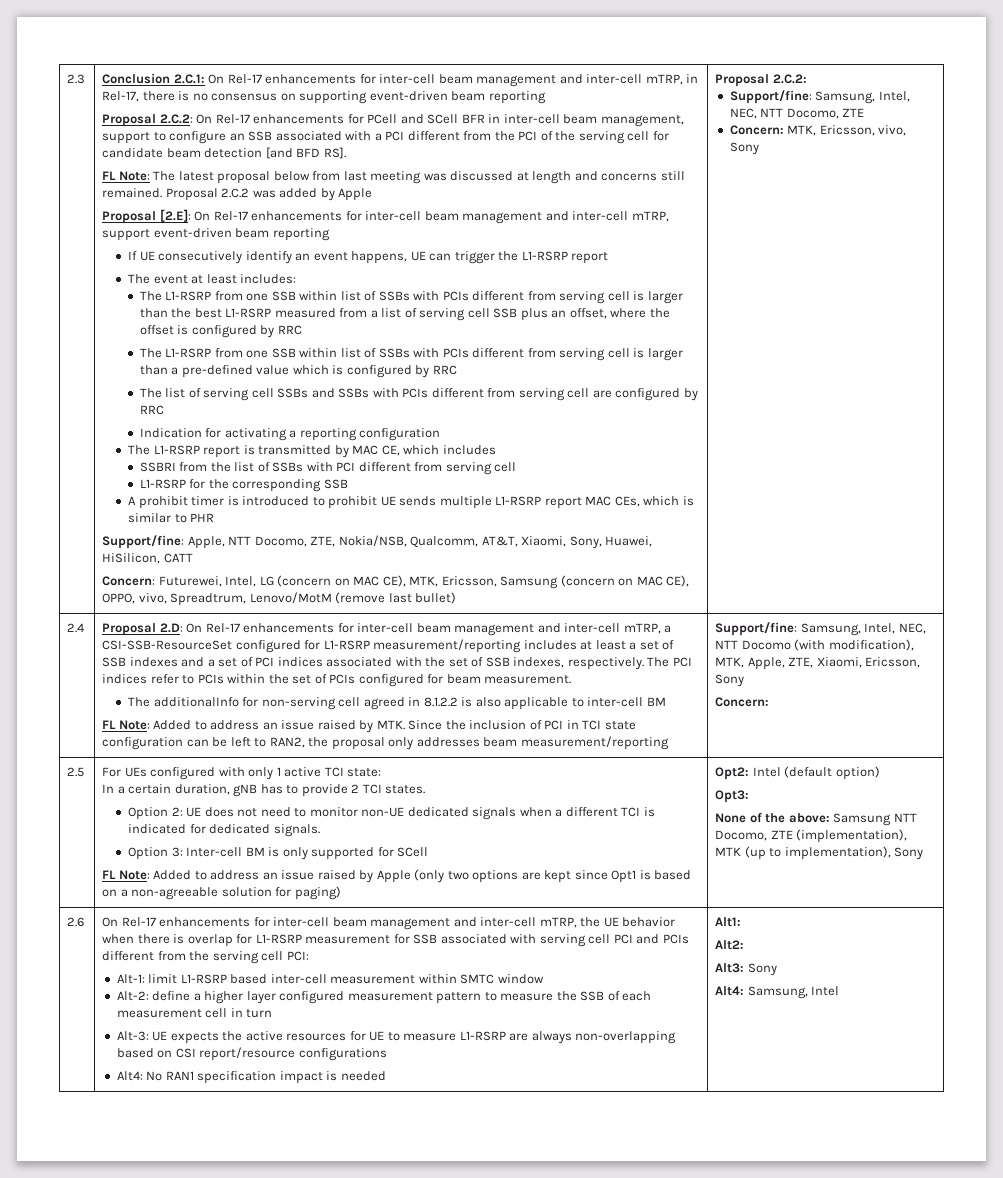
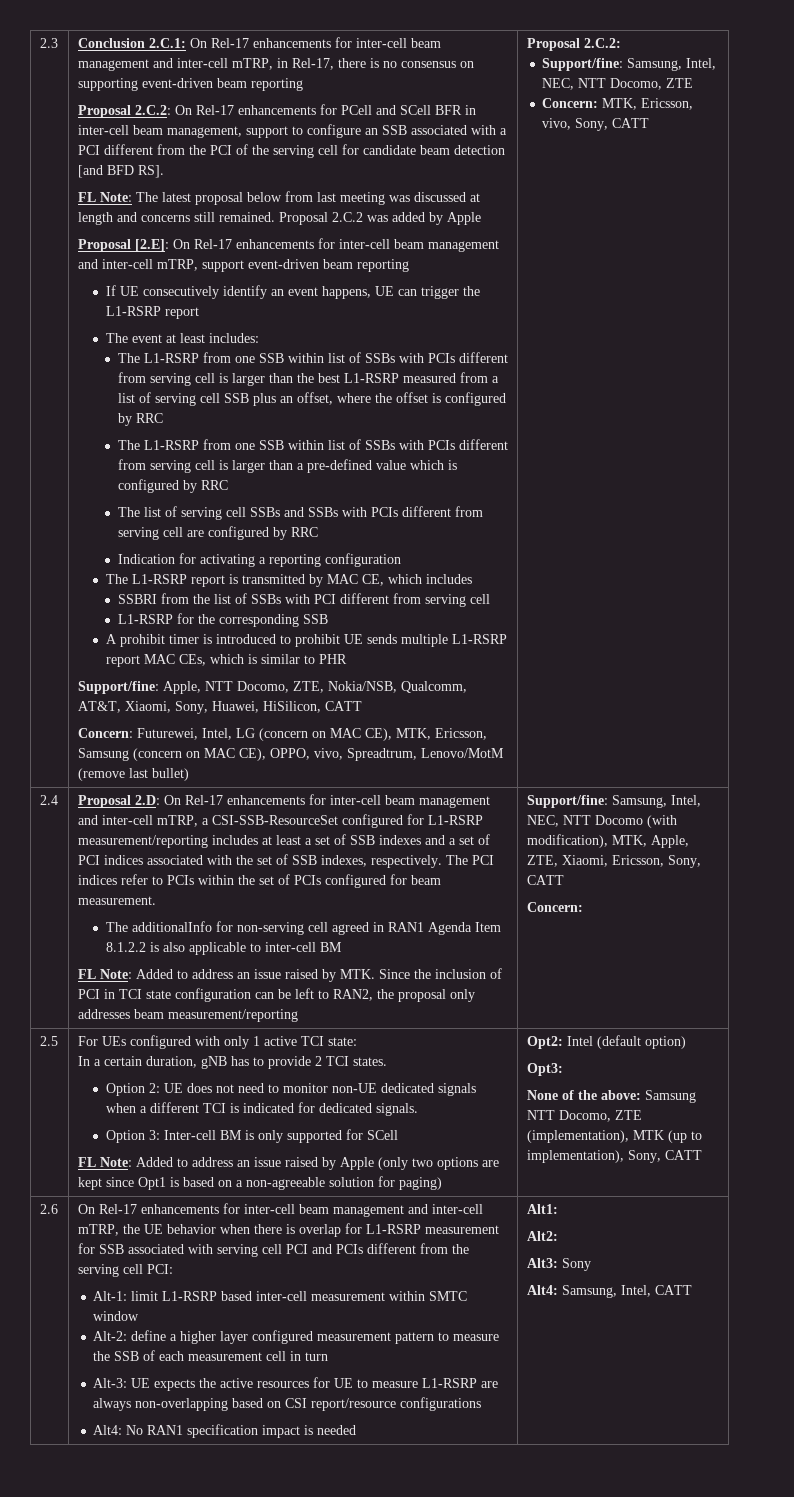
- Concern: MTK, Ericsson, vivo, Sony
+ Concern: MTK, Ericsson, vivo, Sony, CATT
- The additionalInfo for non-serving cell agreed in 8.1.2.2 is also applicable to inter-cell BM
+ The additionalInfo for non-serving cell agreed in RAN1 Agenda Item 8.1.2.2 is also applicable to inter-cell BM
- Support/fine: Samsung, Intel, NEC, NTT Docomo (with modification), MTK, Apple, ZTE, Xiaomi, Ericsson, Sony
+ Support/fine: Samsung, Intel, NEC, NTT Docomo (with modification), MTK, Apple, ZTE, Xiaomi, Ericsson, Sony, CATT
- None of the above: Samsung NTT Docomo, ZTE (implementation), MTK (up to implementation), Sony
+ None of the above: Samsung NTT Docomo, ZTE (implementation), MTK (up to implementation), Sony, CATT
- Alt4: Samsung, Intel
+ Alt4: Samsung, Intel, CATT

